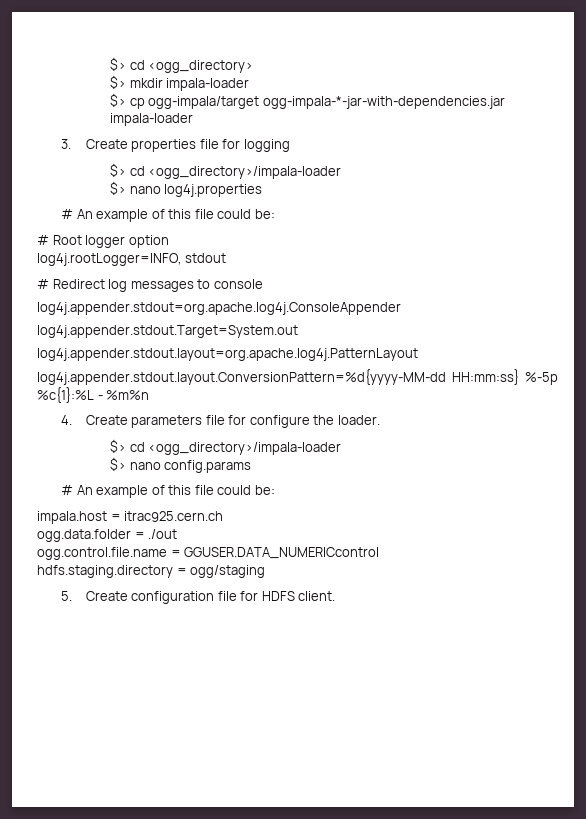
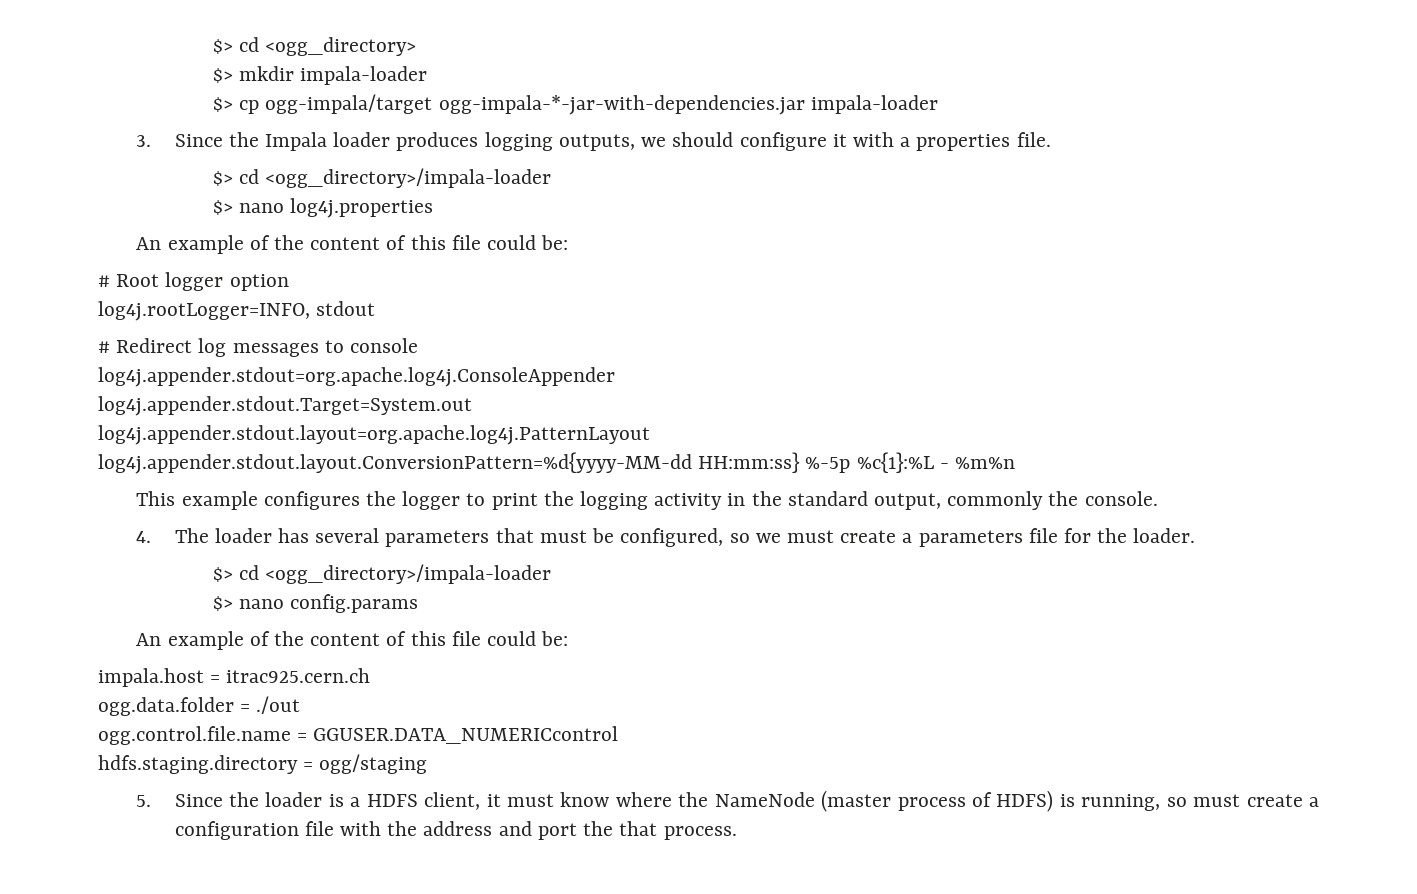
- 3. Create properties file for logging
+ 3. Since the Impala loader produces logging outputs, we should configure it with a properties file.
  $> nano log4j.properties
- # An example of this file could be:
+ An example of the content of this file could be:
- 4. Create parameters file for configure the loader.
+ This example configures the logger to print the logging activity in the standard output, commonly the console.
+ 4. The loader has several parameters that must be configured, so we must create a parameters file for the loader.
  $> nano config.params
- # An example of this file could be:
+ An example of the content of this file could be:
- 5. Create configuration file for HDFS client.
+ 5. Since the loader is a HDFS client, it must know where the NameNode (master process of HDFS) is running, so must create a configuration file with the address and port the that process.

